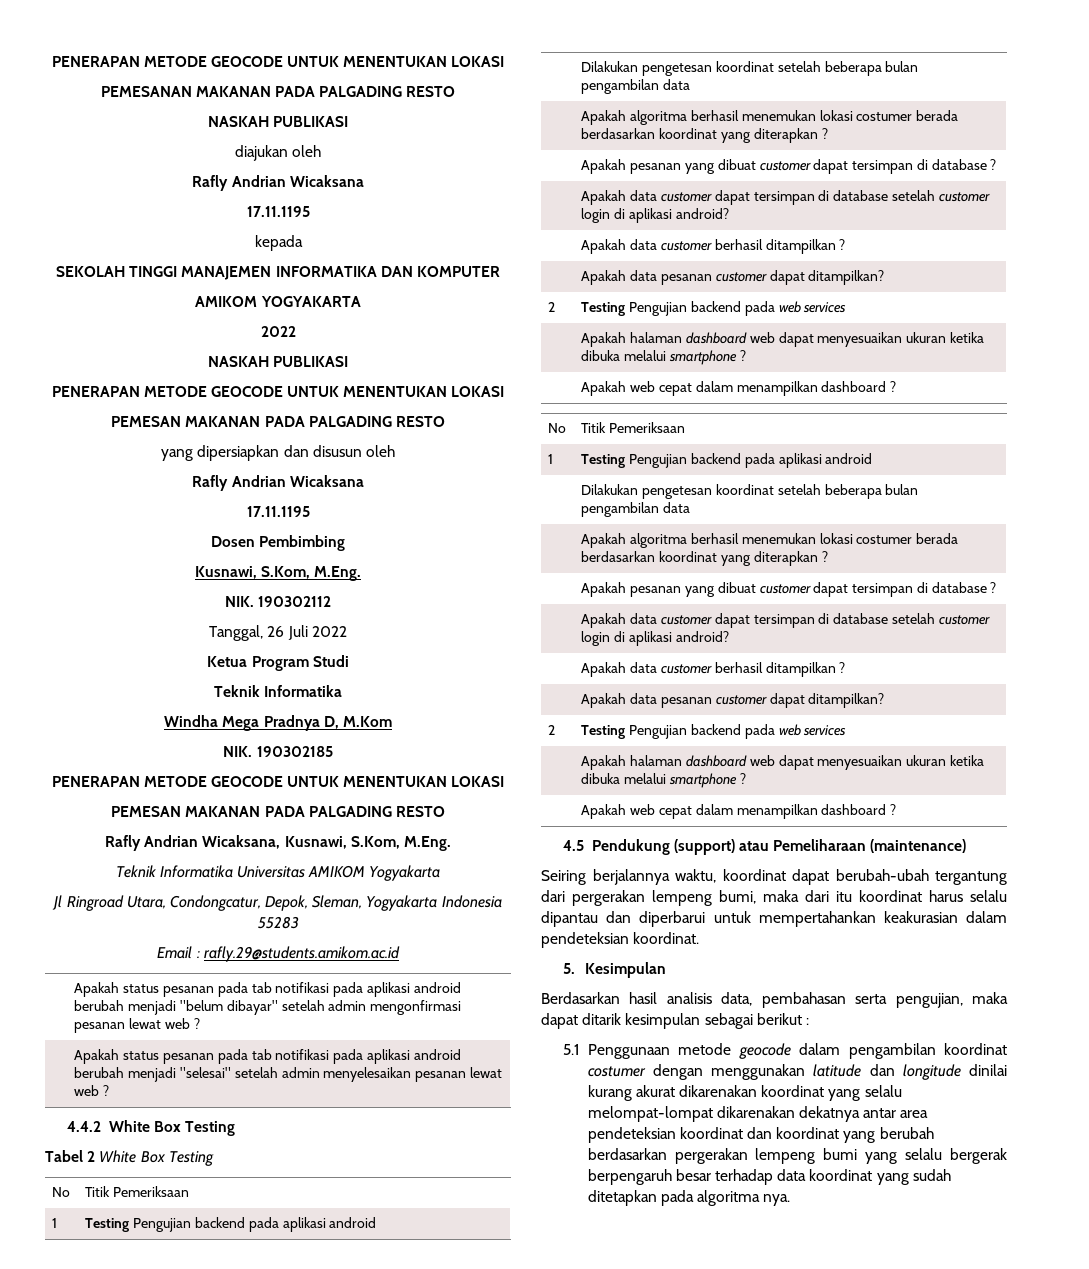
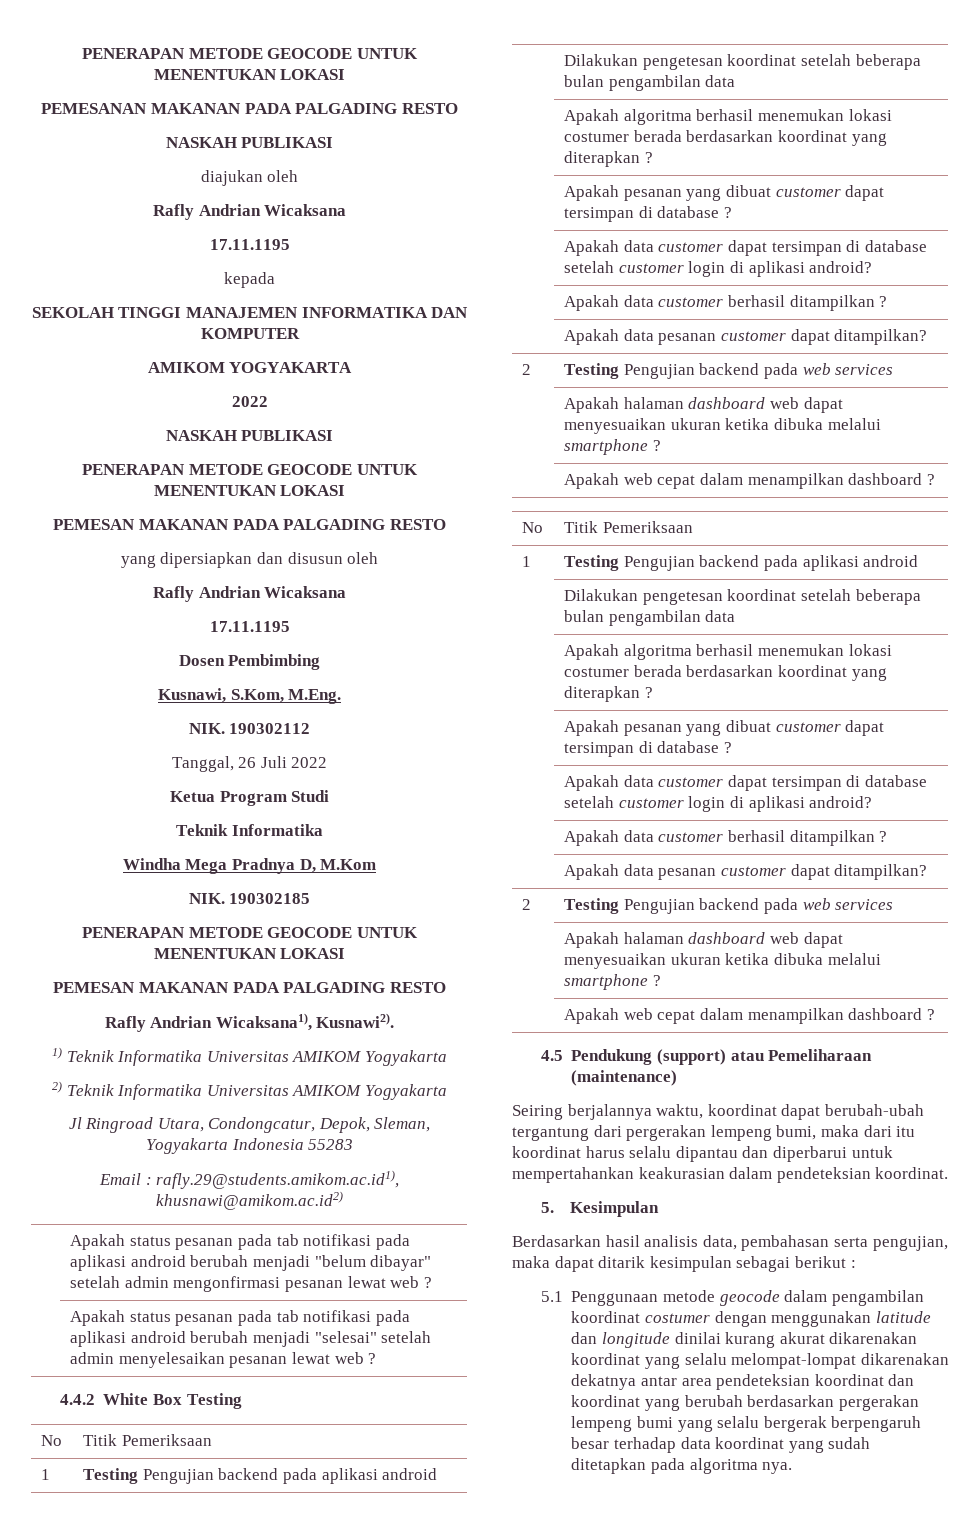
- Rafly Andrian Wicaksana, Kusnawi, S.Kom, M.Eng.
- Teknik Informatika Universitas AMIKOM Yogyakarta
+ Rafly Andrian Wicaksana1), Kusnawi2).
+ 1) Teknik Informatika Universitas AMIKOM Yogyakarta
+ 2) Teknik Informatika Universitas AMIKOM Yogyakarta
- Email : rafly.29@students.amikom.ac.id
+ Email : rafly.29@students.amikom.ac.id1), khusnawi@amikom.ac.id2)
- Tabel 2 White Box Testing

